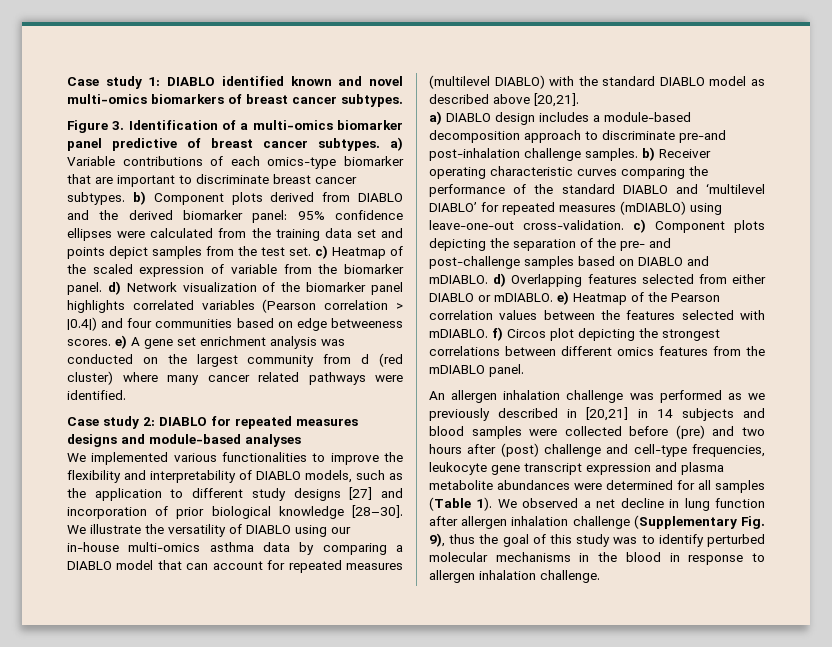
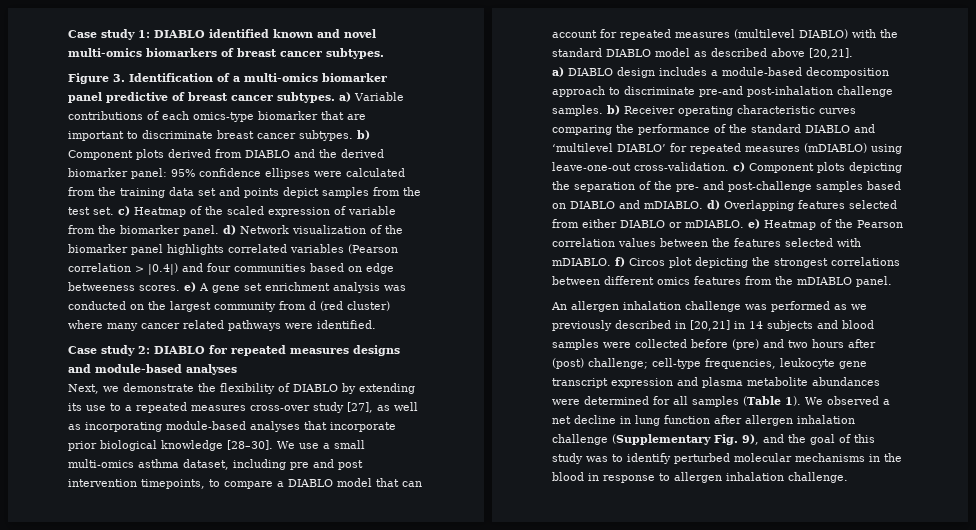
- We implemented various functionalities to improve the flexibility and interpretability of DIABLO models, such as the application to different study designs [27] and incorporation of prior biological knowledge [28–30].
+ Next, we demonstrate the flexibility of DIABLO by extending its use to a repeated measures cross-over study [27], as well as incorporating module-based analyses that incorporate prior biological knowledge [28–30].
- We illustrate the versatility of DIABLO using our in-house multi-omics asthma data by comparing a DIABLO model that can account for repeated measures (multilevel DIABLO) with the standard DIABLO model as described above [20,21].
+ We use a small multi-omics asthma dataset, including pre and post intervention timepoints, to compare a DIABLO model that can account for repeated measures (multilevel DIABLO) with the standard DIABLO model as described above [20,21].
- An allergen inhalation challenge was performed as we previously described in [20,21] in 14 subjects and blood samples were collected before (pre) and two hours after (post) challenge and cell-type frequencies, leukocyte gene transcript expression and plasma metabolite abundances were determined for all samples (Table 1).
+ An allergen inhalation challenge was performed as we previously described in [20,21] in 14 subjects and blood samples were collected before (pre) and two hours after (post) challenge; cell-type frequencies, leukocyte gene transcript expression and plasma metabolite abundances were determined for all samples (Table 1).
- We observed a net decline in lung function after allergen inhalation challenge (Supplementary Fig. 9), thus the goal of this study was to identify perturbed molecular mechanisms in the blood in response to allergen inhalation challenge.
+ We observed a net decline in lung function after allergen inhalation challenge (Supplementary Fig. 9), and the goal of this study was to identify perturbed molecular mechanisms in the blood in response to allergen inhalation challenge.

